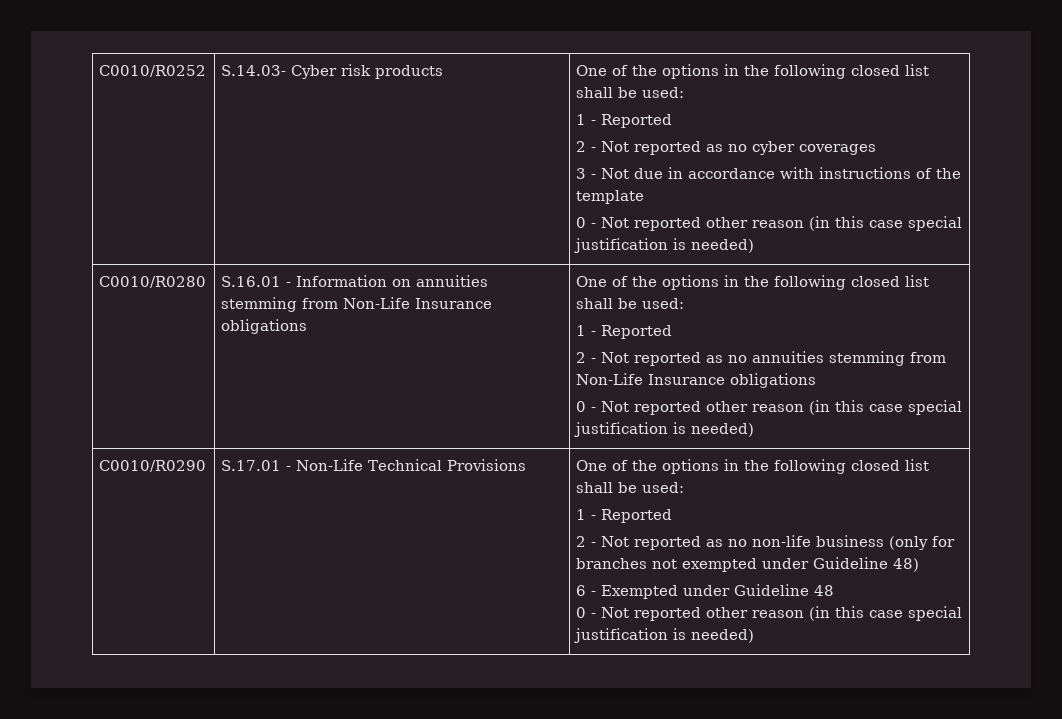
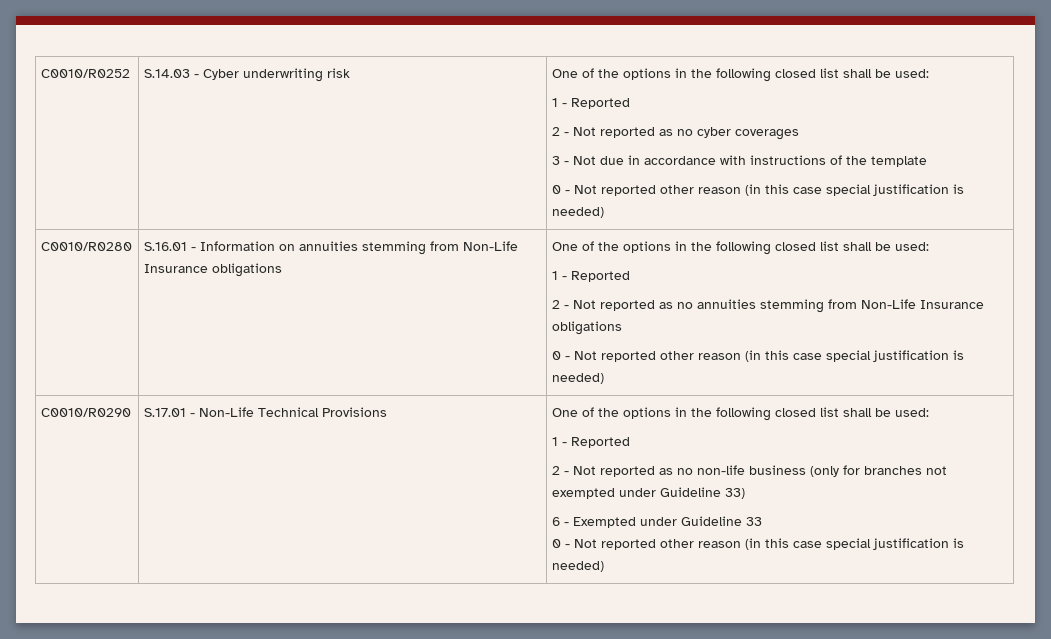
- S.14.03- Cyber risk products
+ S.14.03 - Cyber underwriting risk
- 2 - Not reported as no non-life business (only for branches not exempted under Guideline 48)
+ 2 - Not reported as no non-life business (only for branches not exempted under Guideline 33)
- 6 - Exempted under Guideline 48
+ 6 - Exempted under Guideline 33

